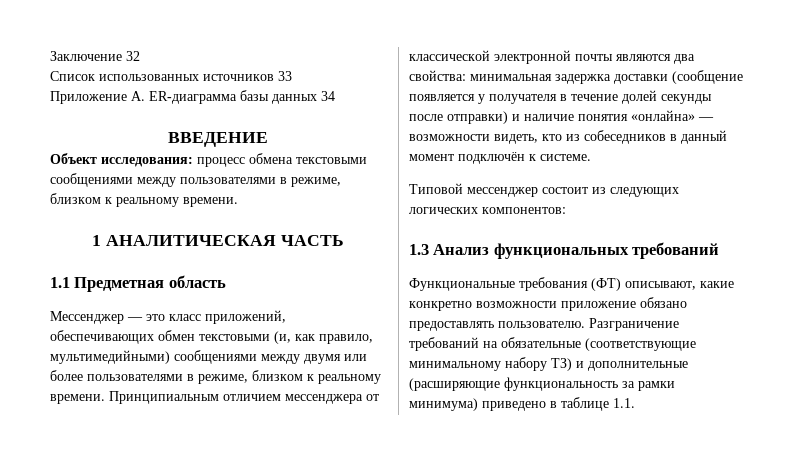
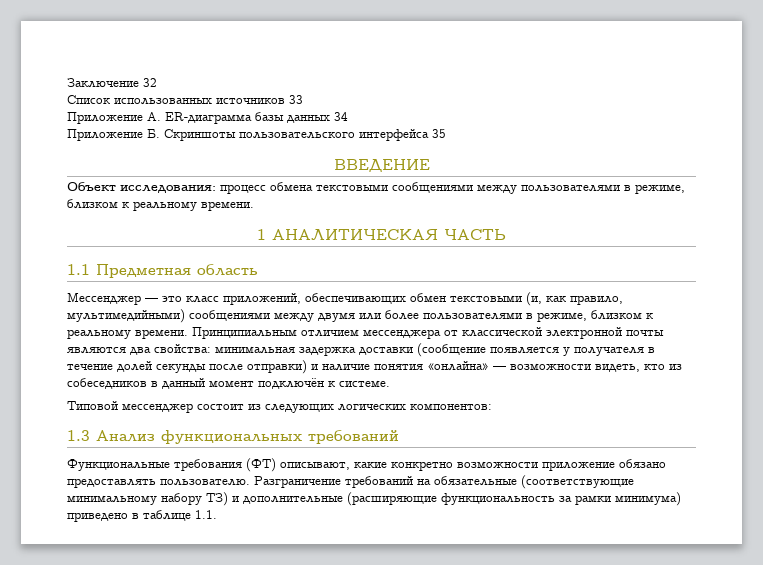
+ Приложение Б. Скриншоты пользовательского интерфейса 35

